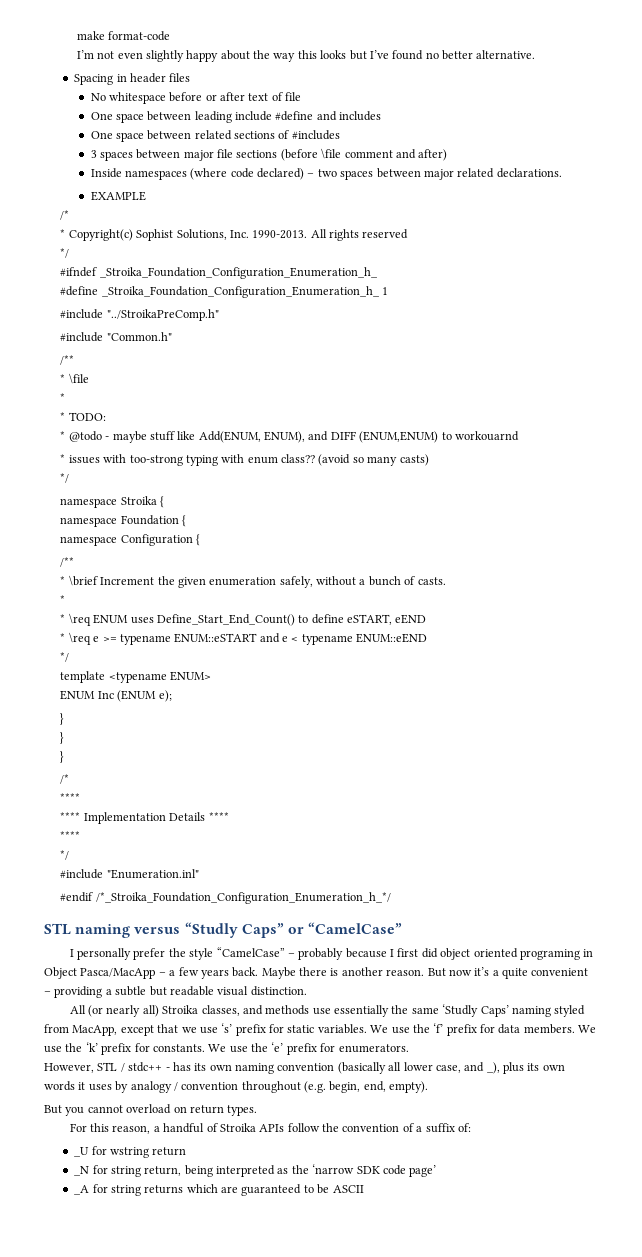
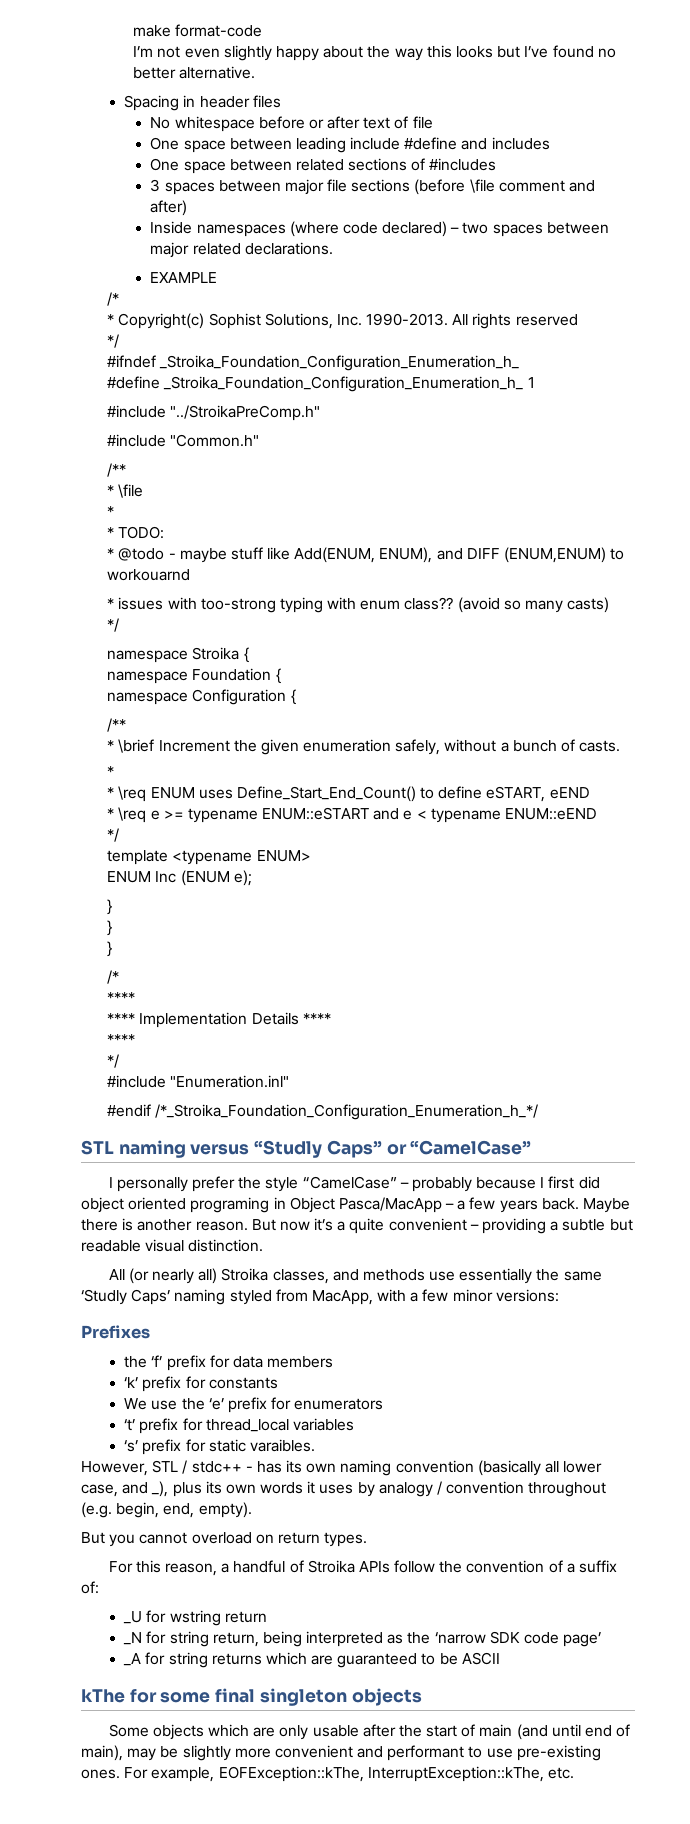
- All (or nearly all) Stroika classes, and methods use essentially the same ‘Studly Caps’ naming styled from MacApp, except that we use ‘s’ prefix for static variables. We use the ‘f’ prefix for data members. We use the ‘k’ prefix for constants. We use the ‘e’ prefix for enumerators.
+ All (or nearly all) Stroika classes, and methods use essentially the same ‘Studly Caps’ naming styled from MacApp, with a few minor versions:
+ Prefixes
+ the ‘f’ prefix for data members
+ ‘k’ prefix for constants
+ We use the ‘e’ prefix for enumerators
+ ‘t’ prefix for thread_local variables
+ ‘s’ prefix for static varaibles.
+ kThe for some final singleton objects
+ Some objects which are only usable after the start of main (and until end of main), may be slightly more convenient and performant to use pre-existing ones. For example, EOFException::kThe, InterruptException::kThe, etc.

